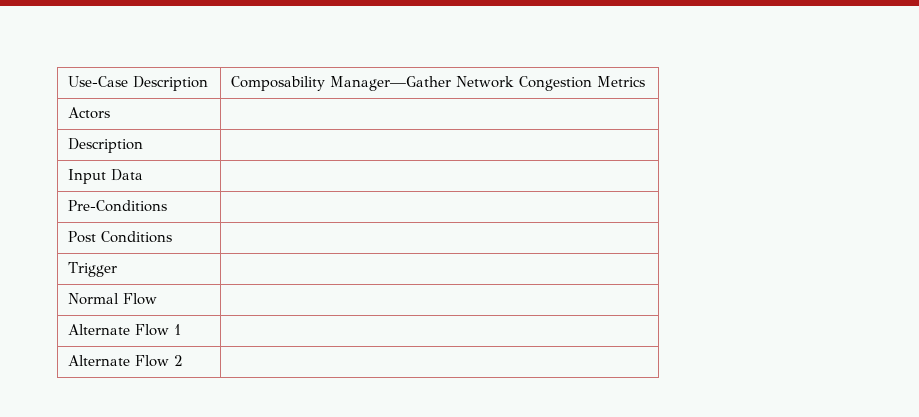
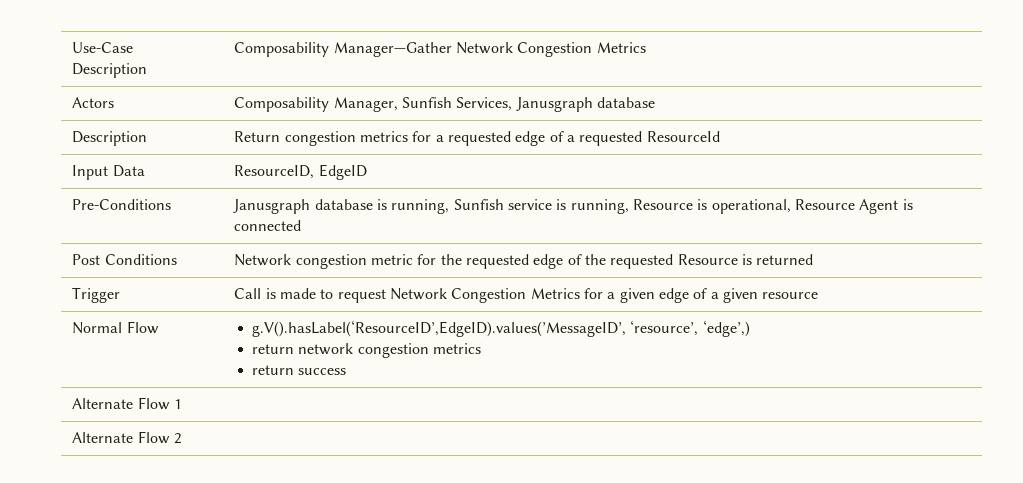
- Actors |
- Description |
+ Actors | Composability Manager, Sunfish Services, Janusgraph database
+ Description | Return congestion metrics for a requested edge of a requested ResourceId
- Input Data |
+ Input Data | ResourceID, EdgeID
- Pre-Conditions |
- Post Conditions |
- Trigger |
- Normal Flow |
+ Pre-Conditions | Janusgraph database is running, Sunfish service is running, Resource is operational, Resource Agent is connected
+ Post Conditions | Network congestion metric for the requested edge of the requested Resource is returned
+ Trigger | Call is made to request Network Congestion Metrics for a given edge of a given resource
+ Normal Flow | g.V().hasLabel(‘ResourceID’,EdgeID).values(’MessageID’, ‘resource’, ‘edge’,)
+ return network congestion metrics
+ return success

